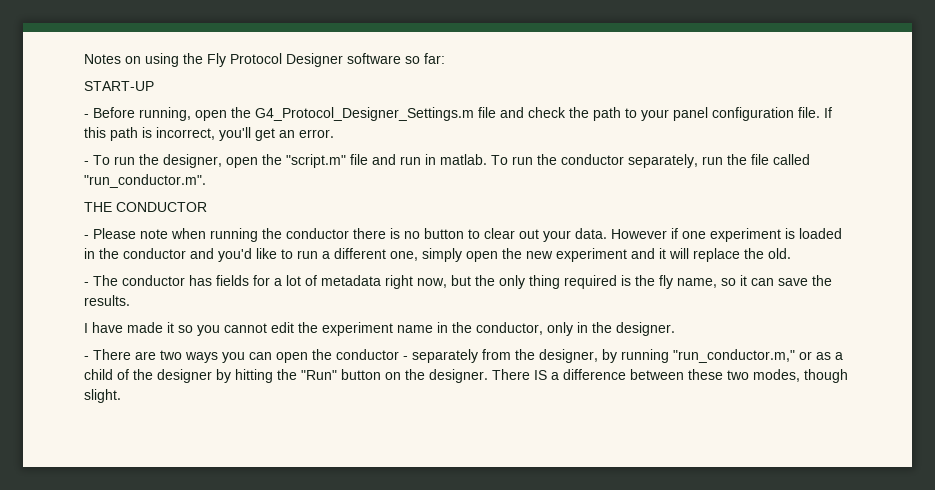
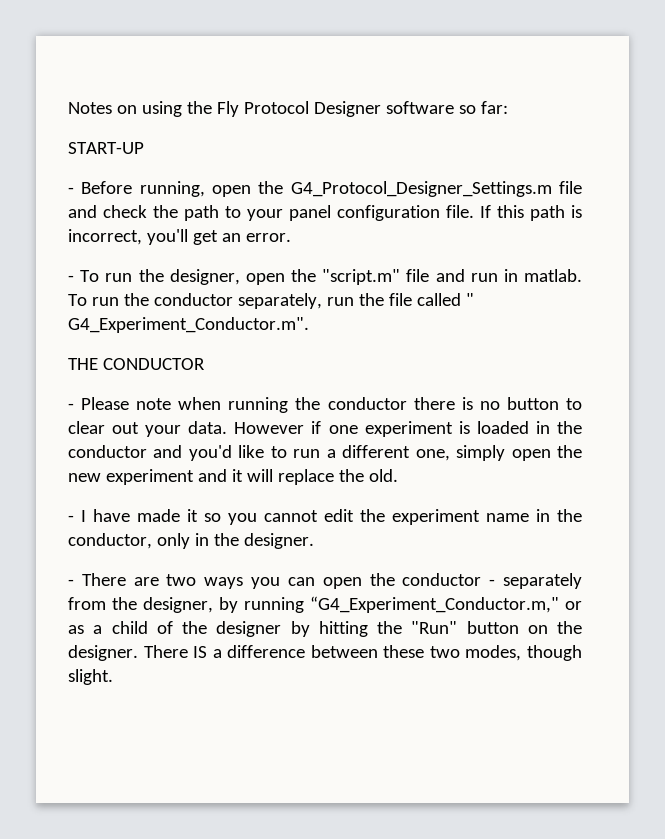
- To run the conductor separately, run the file called "run_conductor.m".
+ To run the conductor separately, run the file called " G4_Experiment_Conductor.m".
- - The conductor has fields for a lot of metadata right now, but the only thing required is the fly name, so it can save the results.
- I have made it so you cannot edit the experiment name in the conductor, only in the designer.
+ - I have made it so you cannot edit the experiment name in the conductor, only in the designer.
- - There are two ways you can open the conductor - separately from the designer, by running "run_conductor.m," or as a child of the designer by hitting the "Run" button on the designer.
+ - There are two ways you can open the conductor - separately from the designer, by running “G4_Experiment_Conductor.m," or as a child of the designer by hitting the "Run" button on the designer.

